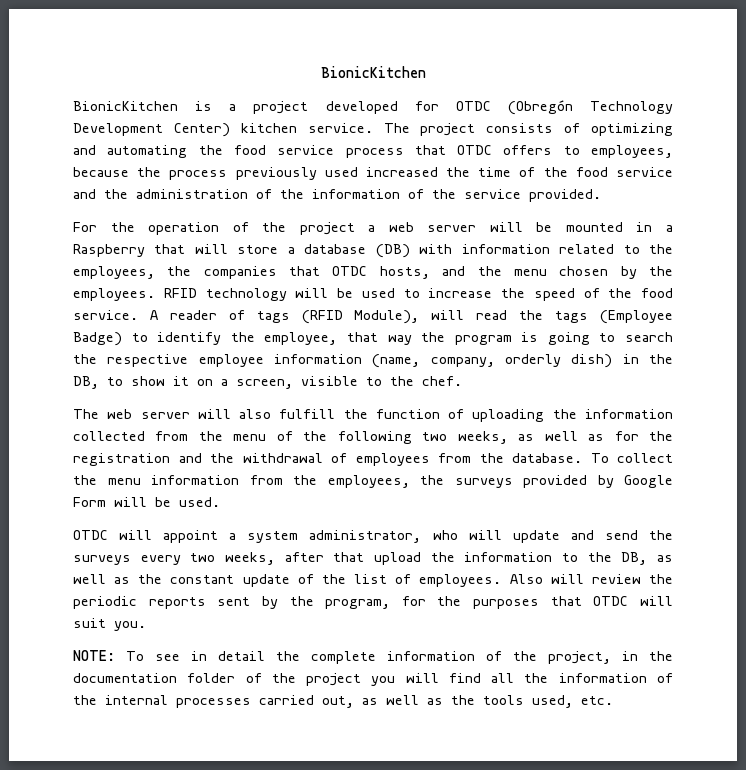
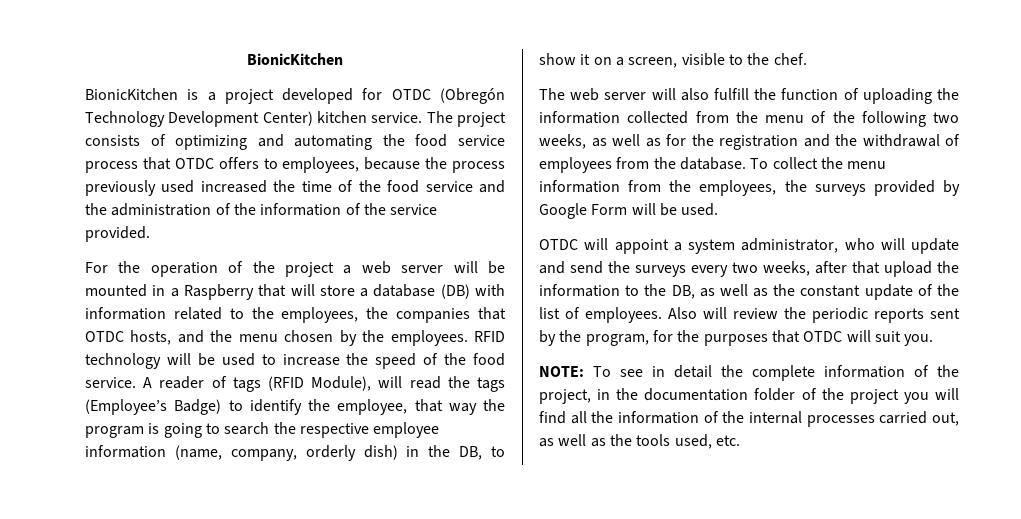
- A reader of tags (RFID Module), will read the tags (Employee Badge) to identify the employee, that way the program is going to search the respective employee information (name, company, orderly dish) in the DB, to show it on a screen, visible to the chef.
+ A reader of tags (RFID Module), will read the tags (Employee’s Badge) to identify the employee, that way the program is going to search the respective employee information (name, company, orderly dish) in the DB, to show it on a screen, visible to the chef.

